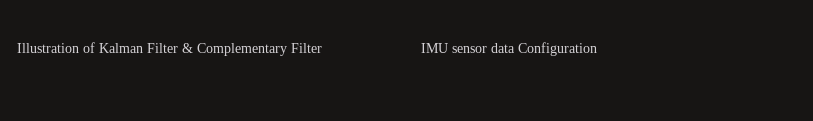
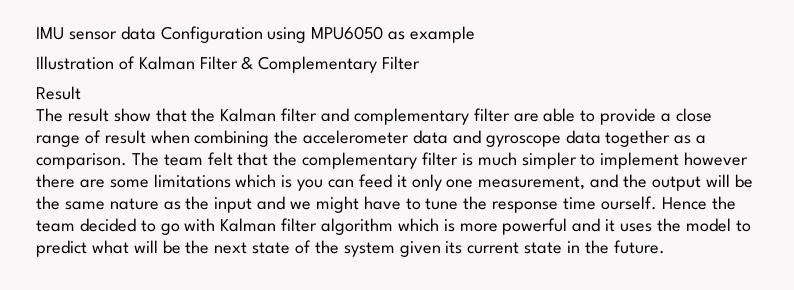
+ IMU sensor data Configuration using MPU6050 as example
- IMU sensor data Configuration
+ Result
+ The result show that the Kalman filter and complementary filter are able to provide a close range of result when combining the accelerometer data and gyroscope data together as a comparison. The team felt that the complementary filter is much simpler to implement however there are some limitations which is you can feed it only one measurement, and the output will be the same nature as the input and we might have to tune the response time ourself. Hence the team decided to go with Kalman filter algorithm which is more powerful and it uses the model to predict what will be the next state of the system given its current state in the future.

